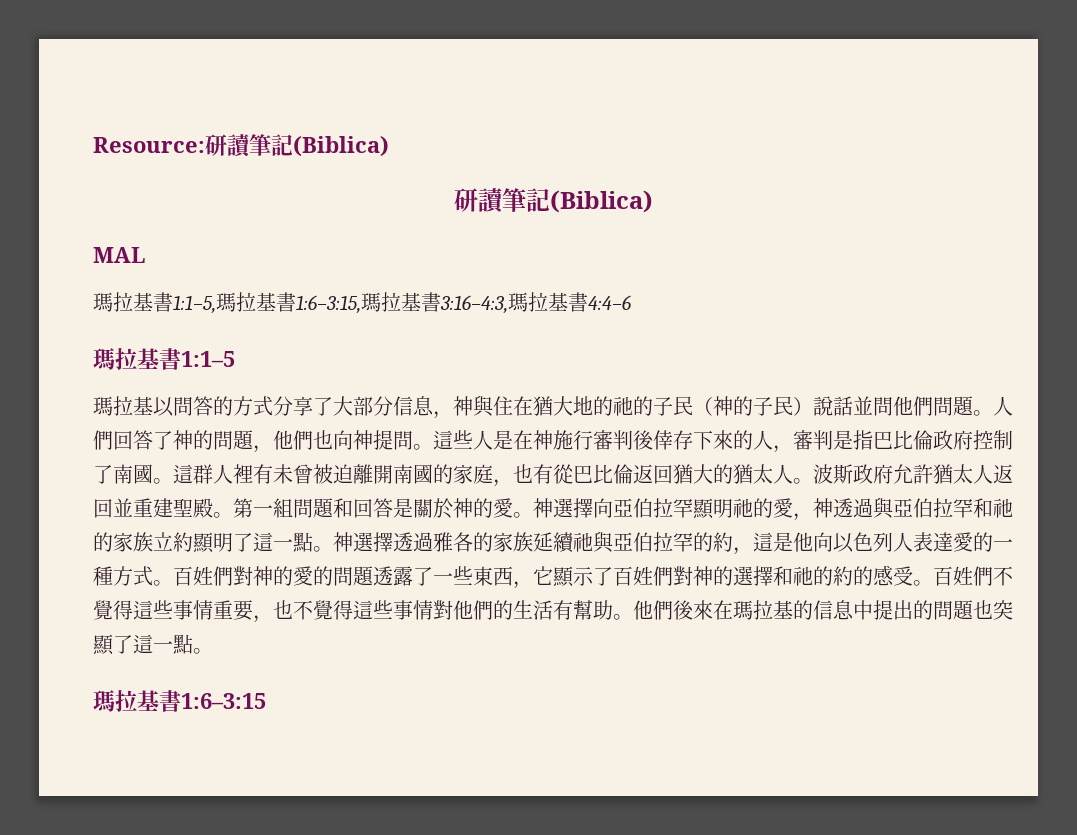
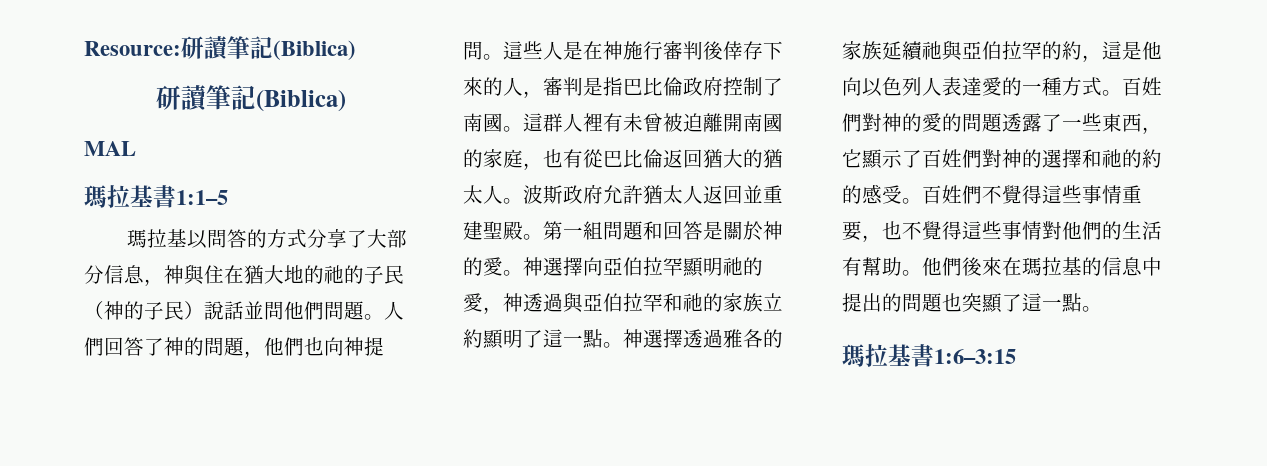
- 瑪拉基書1:1–5,瑪拉基書1:6–3:15,瑪拉基書3:16–4:3,瑪拉基書4:4–6

